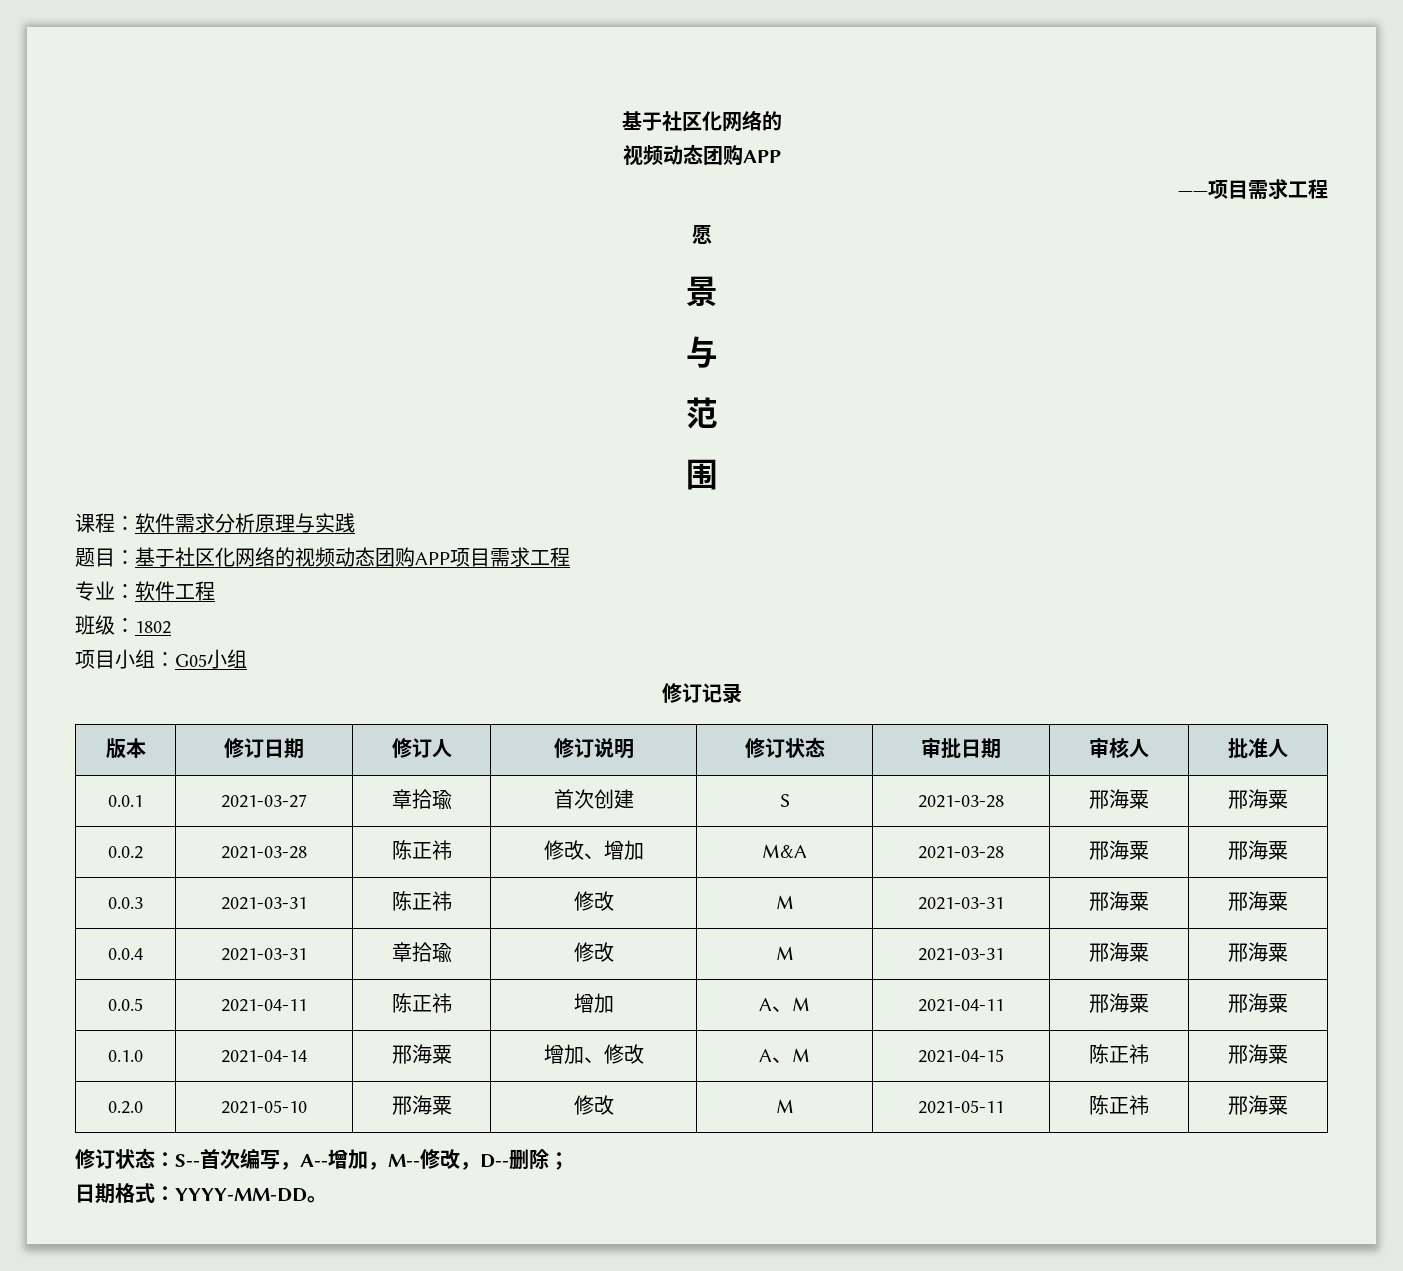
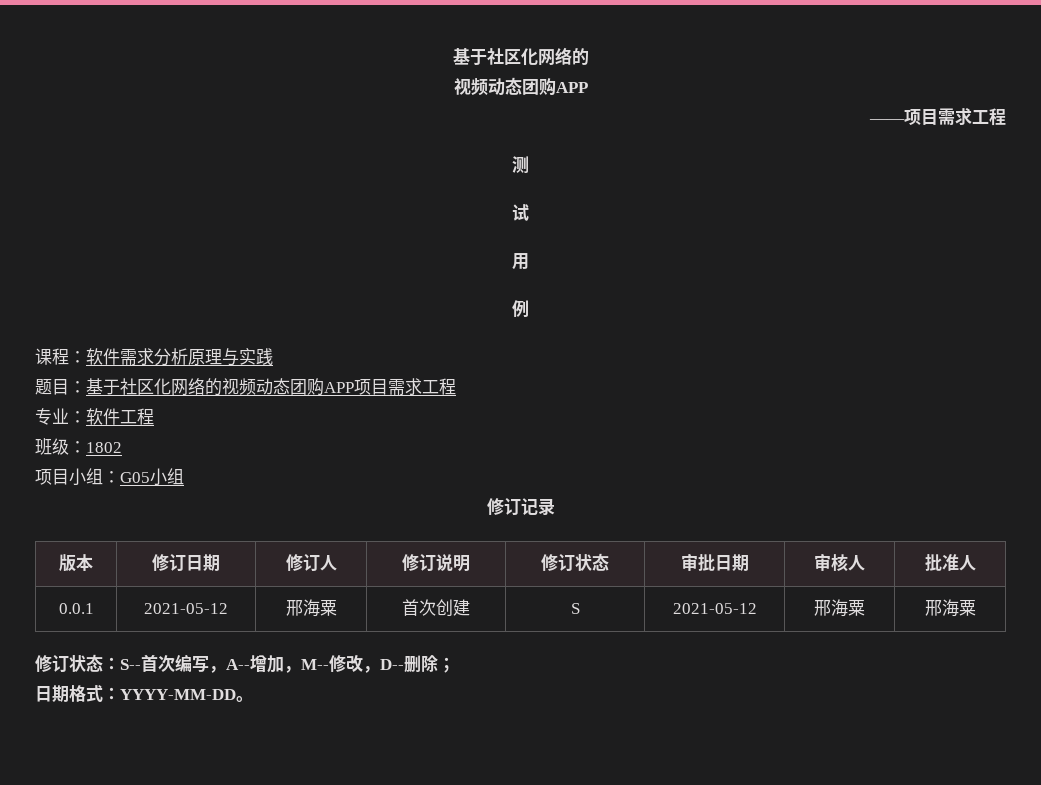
- 愿
- 景
- 与
- 范
- 围
+ 测
+ 试
+ 用
+ 例
- 0.0.1 | 2021-03-27 | 章拾瑜 | 首次创建 | S | 2021-03-28 | 邢海粟 | 邢海粟
- 0.0.2 | 2021-03-28 | 陈正祎 | 修改、增加 | M&A | 2021-03-28 | 邢海粟 | 邢海粟
- 0.0.3 | 2021-03-31 | 陈正祎 | 修改 | M | 2021-03-31 | 邢海粟 | 邢海粟
- 0.0.4 | 2021-03-31 | 章拾瑜 | 修改 | M | 2021-03-31 | 邢海粟 | 邢海粟
- 0.0.5 | 2021-04-11 | 陈正祎 | 增加 | A、M | 2021-04-11 | 邢海粟 | 邢海粟
- 0.1.0 | 2021-04-14 | 邢海粟 | 增加、修改 | A、M | 2021-04-15 | 陈正祎 | 邢海粟
- 0.2.0 | 2021-05-10 | 邢海粟 | 修改 | M | 2021-05-11 | 陈正祎 | 邢海粟
+ 0.0.1 | 2021-05-12 | 邢海粟 | 首次创建 | S | 2021-05-12 | 邢海粟 | 邢海粟

